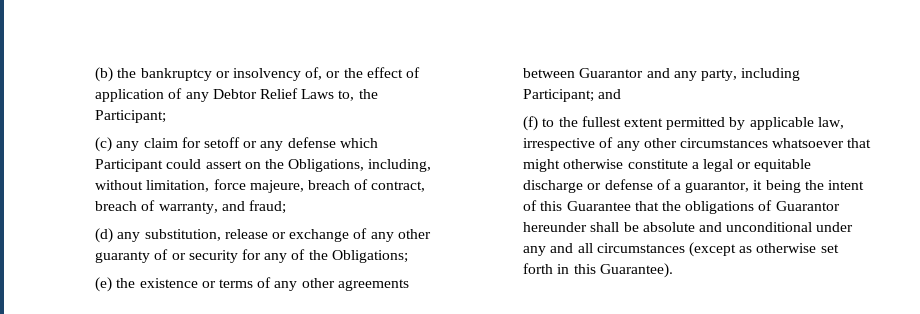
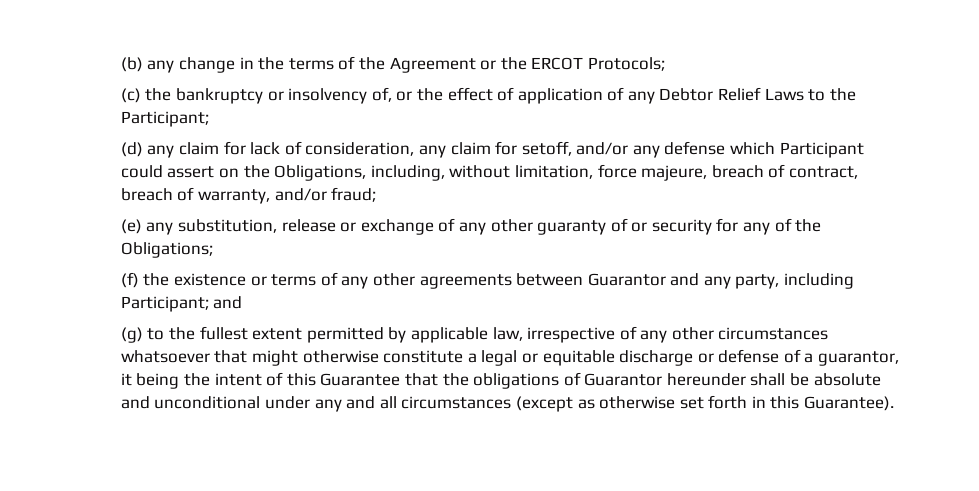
- (b) the bankruptcy or insolvency of, or the effect of application of any Debtor Relief Laws to, the Participant;
+ (b) any change in the terms of the Agreement or the ERCOT Protocols;
+ (c) the bankruptcy or insolvency of, or the effect of application of any Debtor Relief Laws to the Participant;
- (c) any claim for setoff or any defense which Participant could assert on the Obligations, including, without limitation, force majeure, breach of contract, breach of warranty, and fraud;
+ (d) any claim for lack of consideration, any claim for setoff, and/or any defense which Participant could assert on the Obligations, including, without limitation, force majeure, breach of contract, breach of warranty, and/or fraud;
- (d) any substitution, release or exchange of any other guaranty of or security for any of the Obligations;
+ (e) any substitution, release or exchange of any other guaranty of or security for any of the Obligations;
- (e) the existence or terms of any other agreements between Guarantor and any party, including Participant; and
+ (f) the existence or terms of any other agreements between Guarantor and any party, including Participant; and
- (f) to the fullest extent permitted by applicable law, irrespective of any other circumstances whatsoever that might otherwise constitute a legal or equitable discharge or defense of a guarantor, it being the intent of this Guarantee that the obligations of Guarantor hereunder shall be absolute and unconditional under any and all circumstances (except as otherwise set forth in this Guarantee).
+ (g) to the fullest extent permitted by applicable law, irrespective of any other circumstances whatsoever that might otherwise constitute a legal or equitable discharge or defense of a guarantor, it being the intent of this Guarantee that the obligations of Guarantor hereunder shall be absolute and unconditional under any and all circumstances (except as otherwise set forth in this Guarantee).

